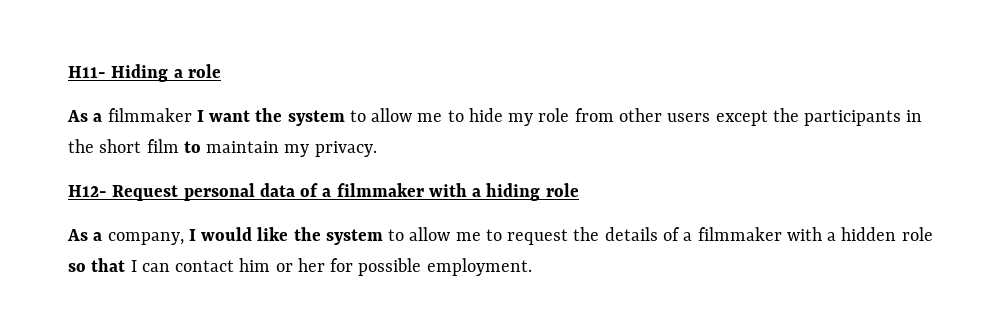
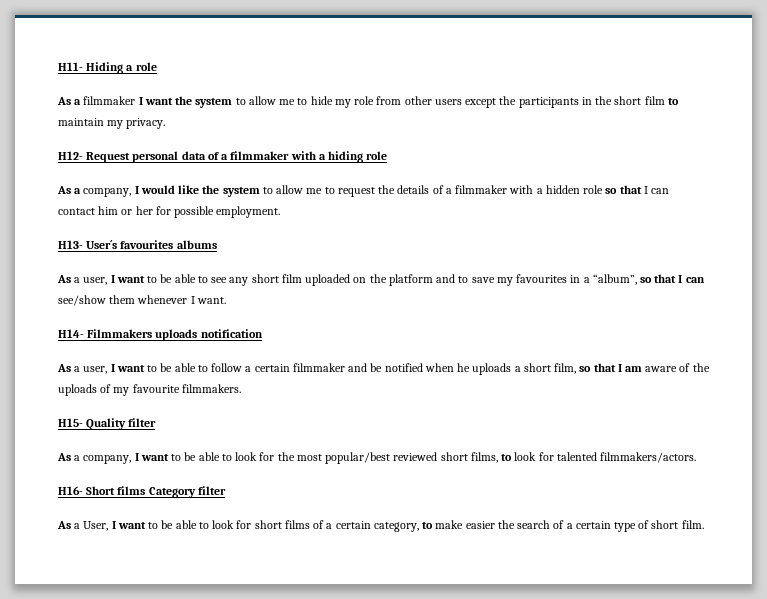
+ H13- User´s favourites albums
+ As a user, I want to be able to see any short film uploaded on the platform and to save my favourites in a “album”, so that I can see/show them whenever I want.
+ H14- Filmmakers uploads notification
+ As a user, I want to be able to follow a certain filmmaker and be notified when he uploads a short film, so that I am aware of the uploads of my favourite filmmakers.
+ H15- Quality filter
+ As a company, I want to be able to look for the most popular/best reviewed short films, to look for talented filmmakers/actors.
+ H16- Short films Category filter
+ As a User, I want to be able to look for short films of a certain category, to make easier the search of a certain type of short film.

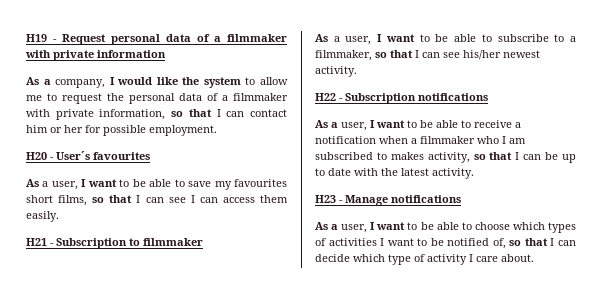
- H11- Hiding a role
- As a filmmaker I want the system to allow me to hide my role from other users except the participants in the short film to maintain my privacy.
- H12- Request personal data of a filmmaker with a hiding role
+ H19 - Request personal data of a filmmaker with private information
- As a company, I would like the system to allow me to request the details of a filmmaker with a hidden role so that I can contact him or her for possible employment.
+ As a company, I would like the system to allow me to request the personal data of a filmmaker with private information, so that I can contact him or her for possible employment.
- H13- User´s favourites albums
- As a user, I want to be able to see any short film uploaded on the platform and to save my favourites in a “album”, so that I can see/show them whenever I want.
- H14- Filmmakers uploads notification
- As a user, I want to be able to follow a certain filmmaker and be notified when he uploads a short film, so that I am aware of the uploads of my favourite filmmakers.
- H15- Quality filter
- As a company, I want to be able to look for the most popular/best reviewed short films, to look for talented filmmakers/actors.
- H16- Short films Category filter
- As a User, I want to be able to look for short films of a certain category, to make easier the search of a certain type of short film.
+ H20 - User´s favourites
+ As a user, I want to be able to save my favourites short films, so that I can see I can access them easily.
+ H21 - Subscription to filmmaker
+ As a user, I want to be able to subscribe to a filmmaker, so that I can see his/her newest activity.
+ H22 - Subscription notifications
+ As a user, I want to be able to receive a notification when a filmmaker who I am subscribed to makes activity, so that I can be up to date with the latest activity.
+ H23 - Manage notifications
+ As a user, I want to be able to choose which types of activities I want to be notified of, so that I can decide which type of activity I care about.

